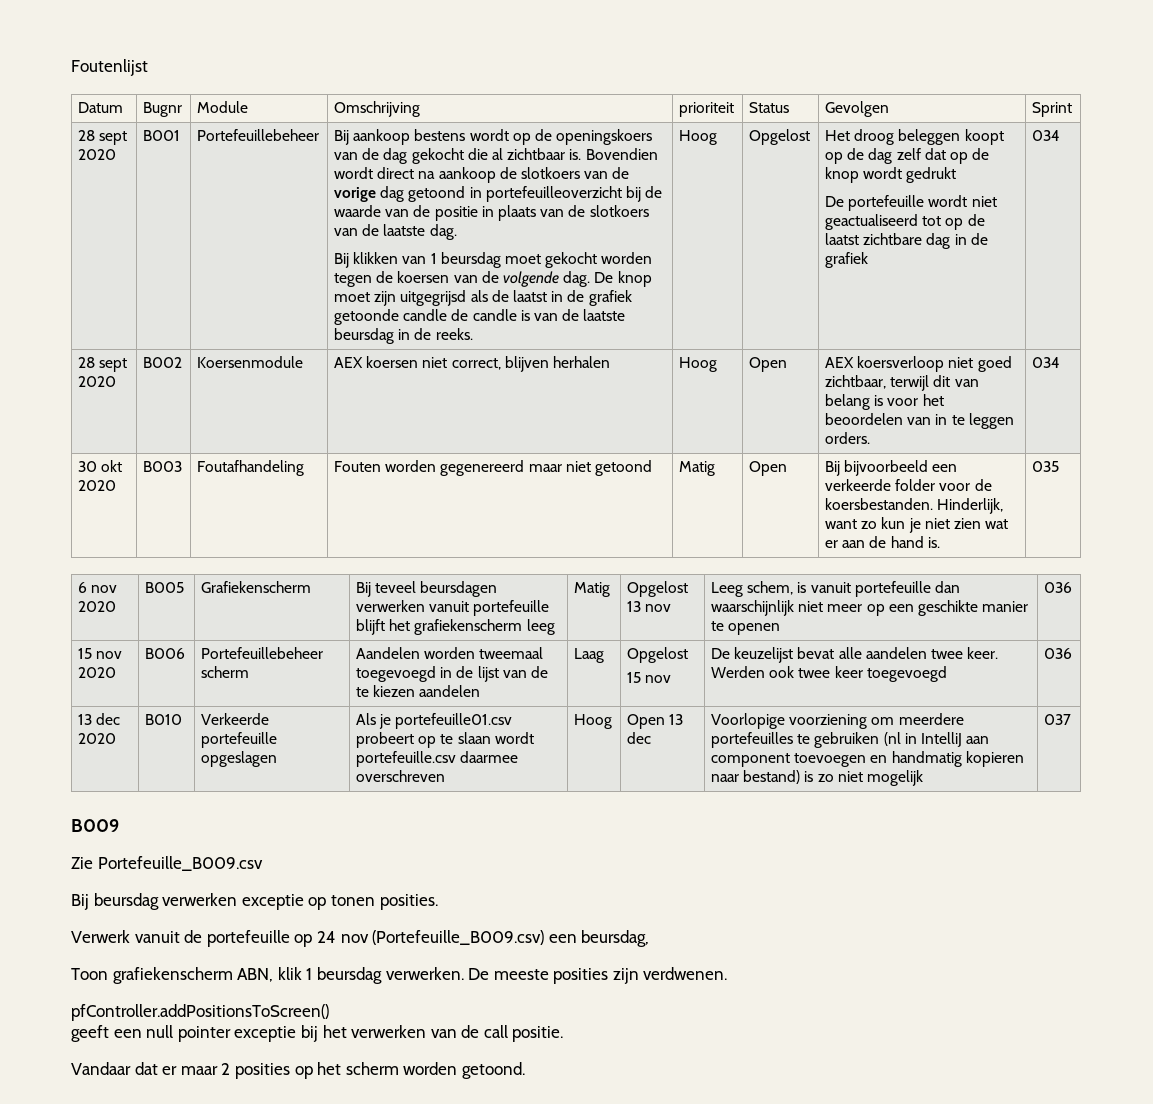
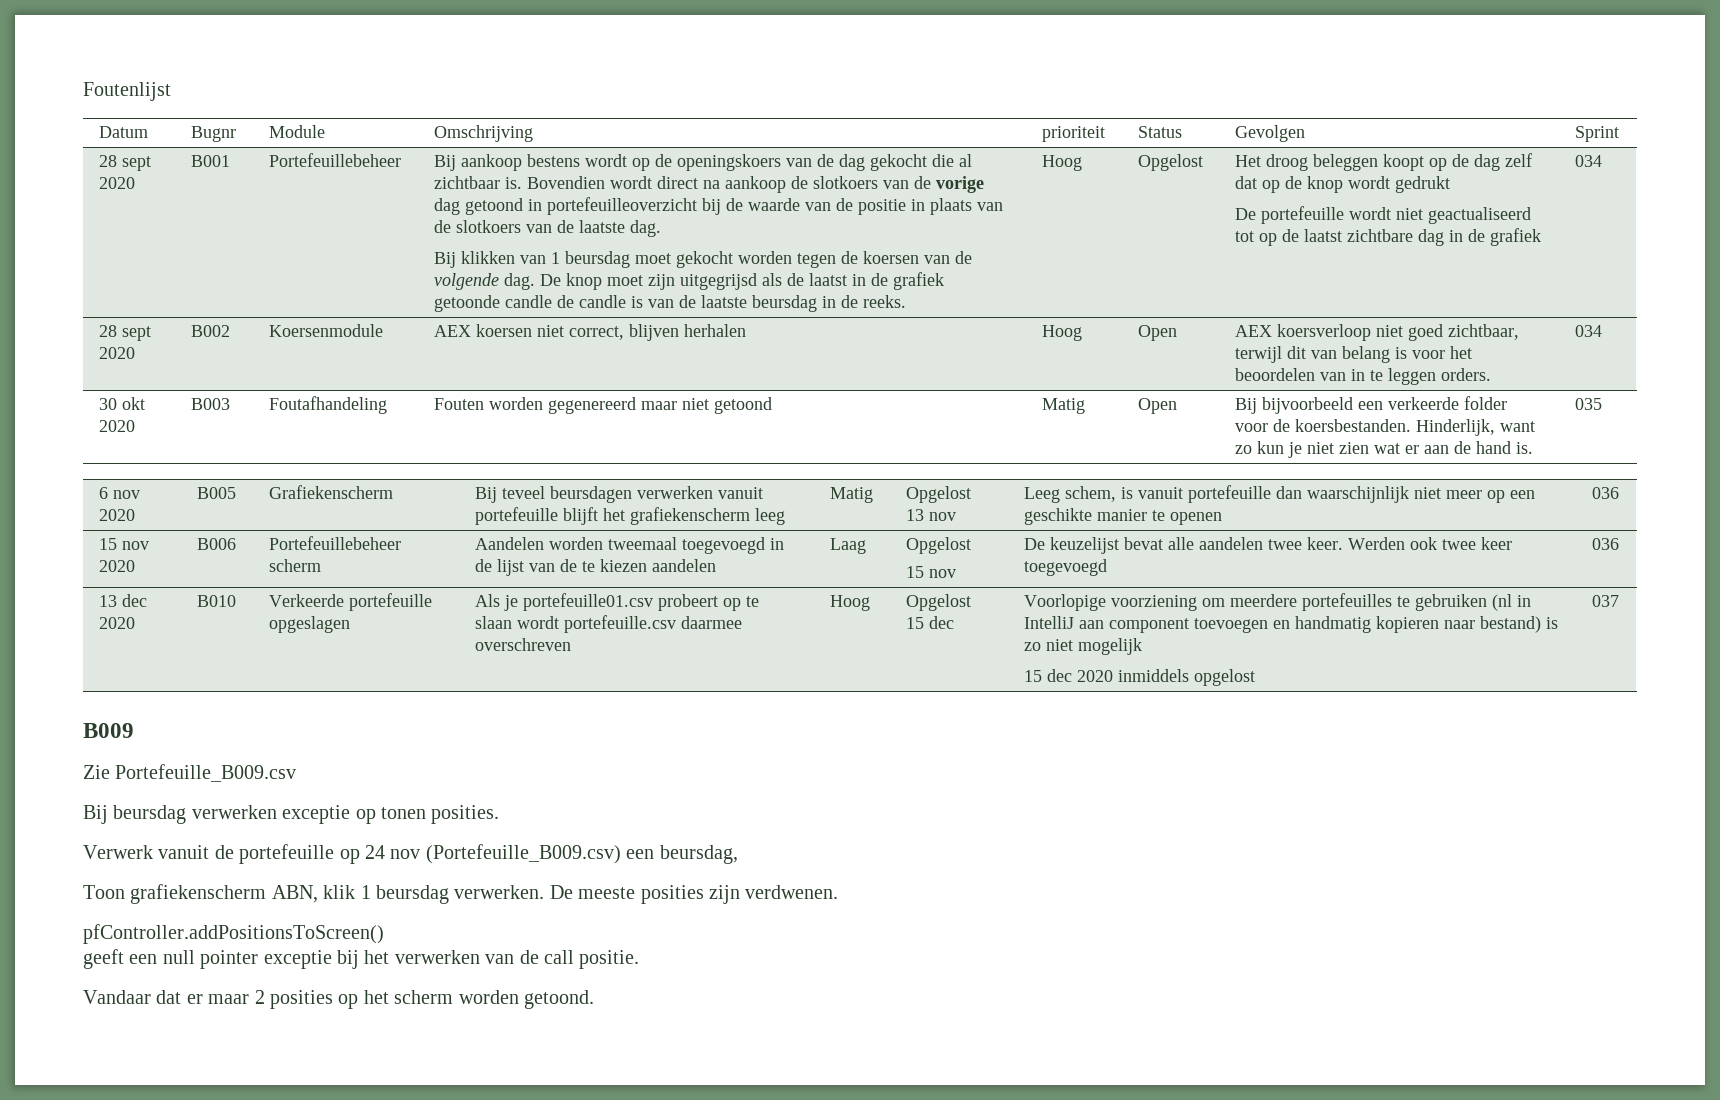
- Open 13 dec
+ Opgelost 15 dec
+ 15 dec 2020 inmiddels opgelost

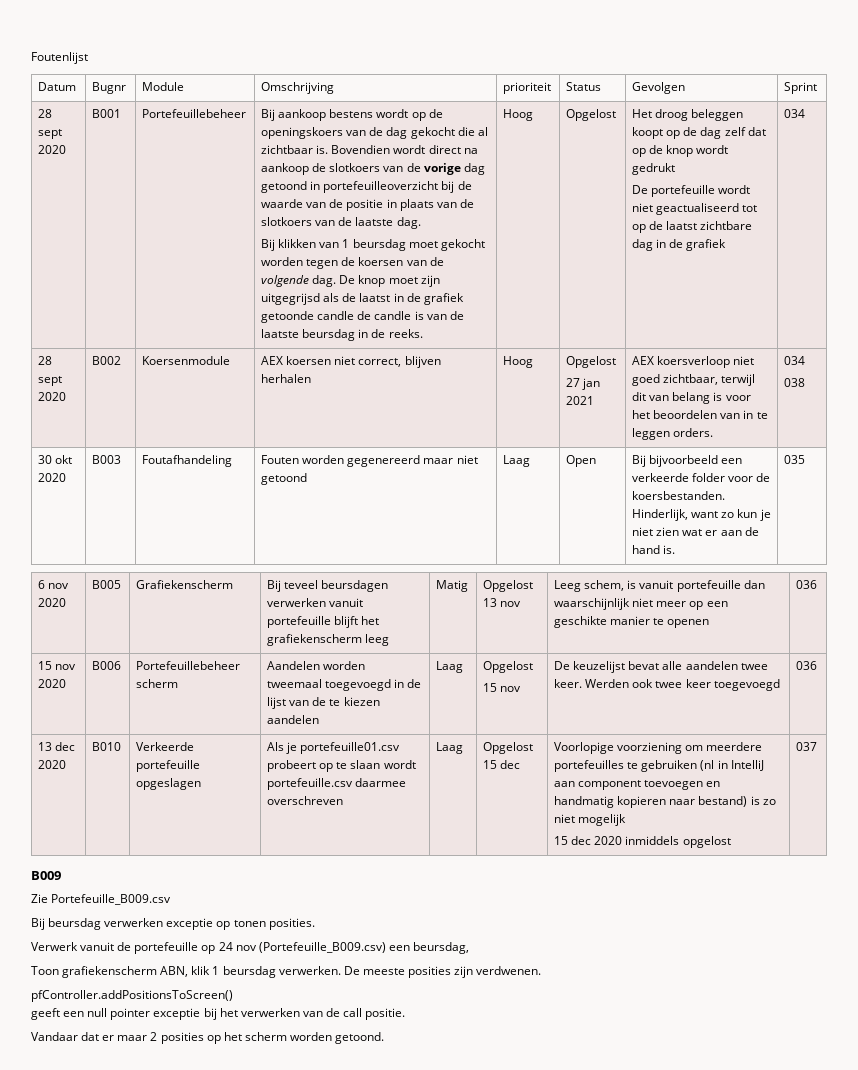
- 28 sept 2020 | B002 | Koersenmodule | AEX koersen niet correct, blijven herhalen | Hoog | Open | AEX koersverloop niet goed zichtbaar, terwijl dit van belang is voor het beoordelen van in te leggen orders. | 034
+ 28 sept 2020 | B002 | Koersenmodule | AEX koersen niet correct, blijven herhalen | Hoog | Opgelost
+ 27 jan 2021 | AEX koersverloop niet goed zichtbaar, terwijl dit van belang is voor het beoordelen van in te leggen orders. | 034
+ 038
- 30 okt 2020 | B003 | Foutafhandeling | Fouten worden gegenereerd maar niet getoond | Matig | Open | Bij bijvoorbeeld een verkeerde folder voor de koersbestanden. Hinderlijk, want zo kun je niet zien wat er aan de hand is. | 035
+ 30 okt 2020 | B003 | Foutafhandeling | Fouten worden gegenereerd maar niet getoond | Laag | Open | Bij bijvoorbeeld een verkeerde folder voor de koersbestanden. Hinderlijk, want zo kun je niet zien wat er aan de hand is. | 035
- Als je portefeuille01.csv probeert op te slaan wordt portefeuille.csv daarmee overschreven | Hoog
+ Als je portefeuille01.csv probeert op te slaan wordt portefeuille.csv daarmee overschreven | Laag

